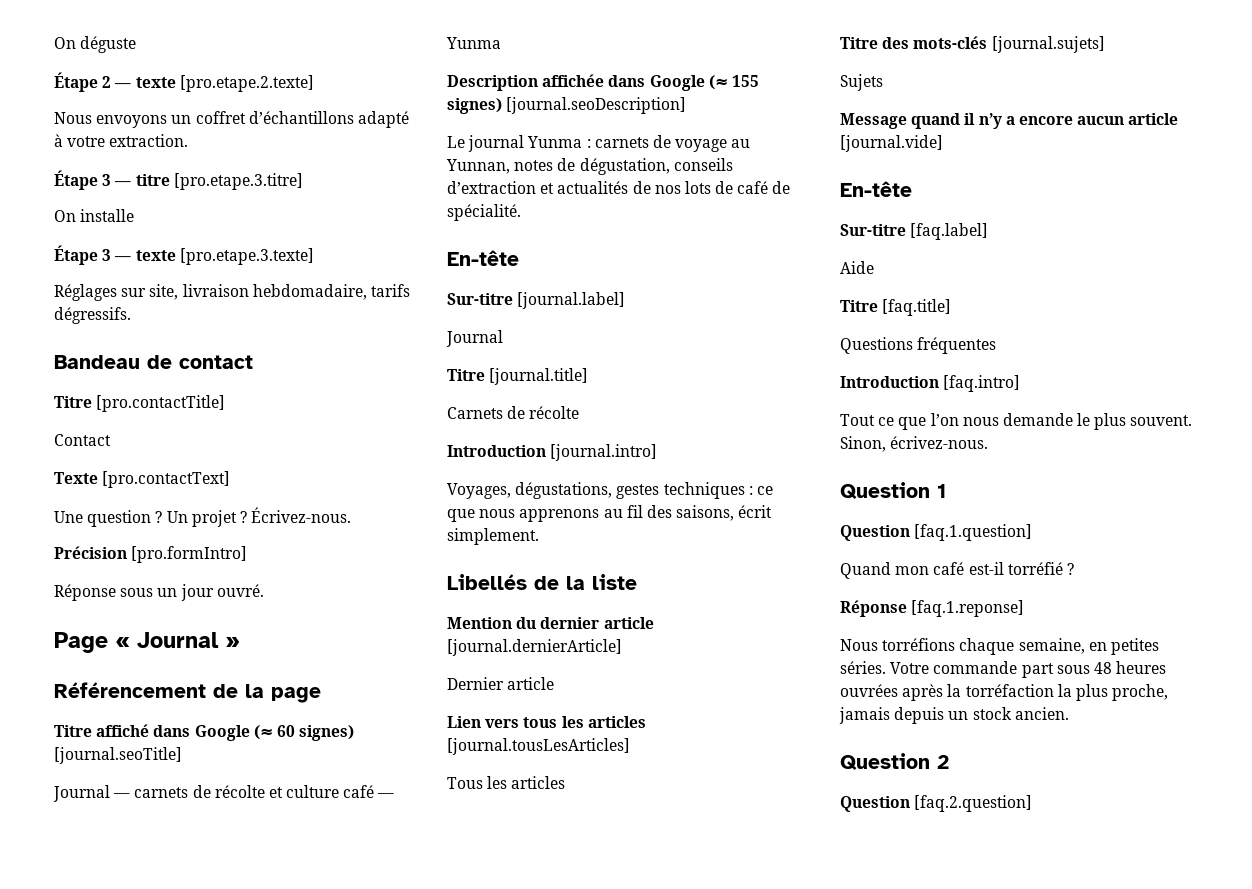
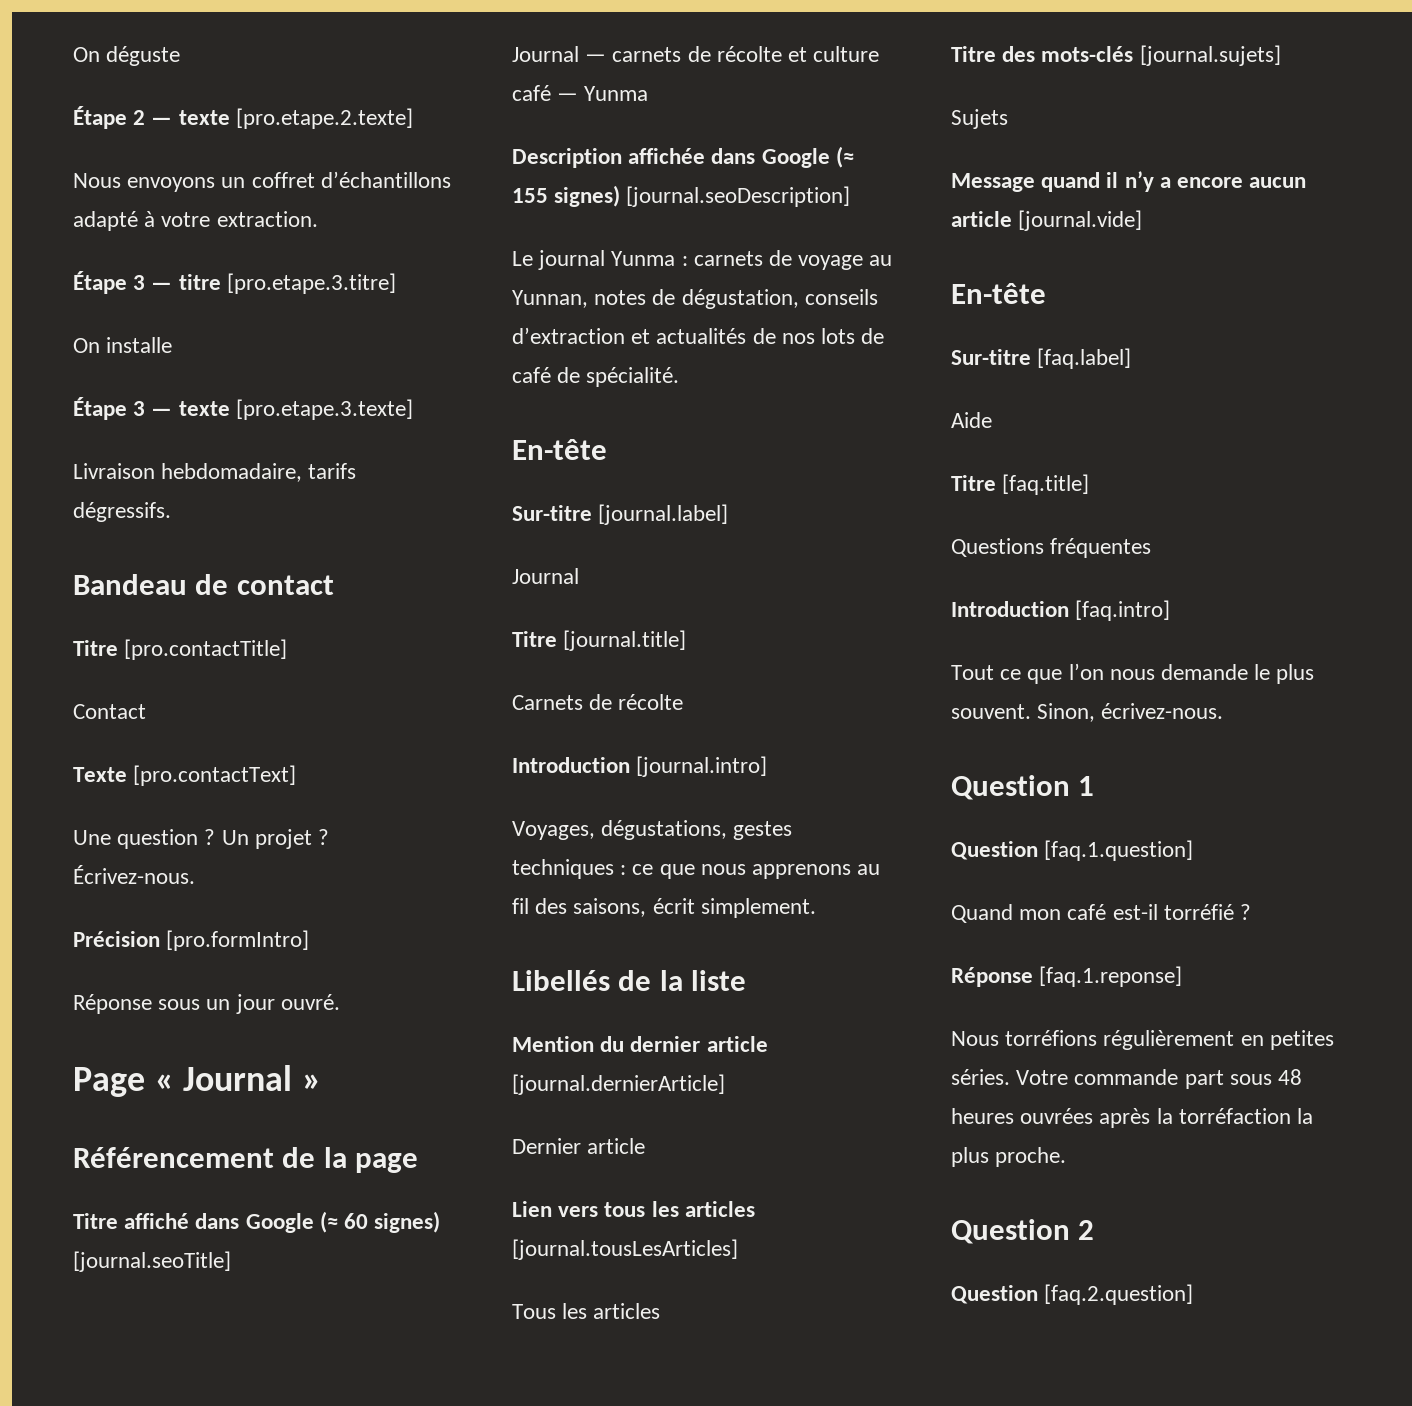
- Réglages sur site, livraison hebdomadaire, tarifs dégressifs.
+ Livraison hebdomadaire, tarifs dégressifs.
- Nous torréfions chaque semaine, en petites séries.
+ Nous torréfions régulièrement en petites séries.
- Votre commande part sous 48 heures ouvrées après la torréfaction la plus proche, jamais depuis un stock ancien.
+ Votre commande part sous 48 heures ouvrées après la torréfaction la plus proche.

